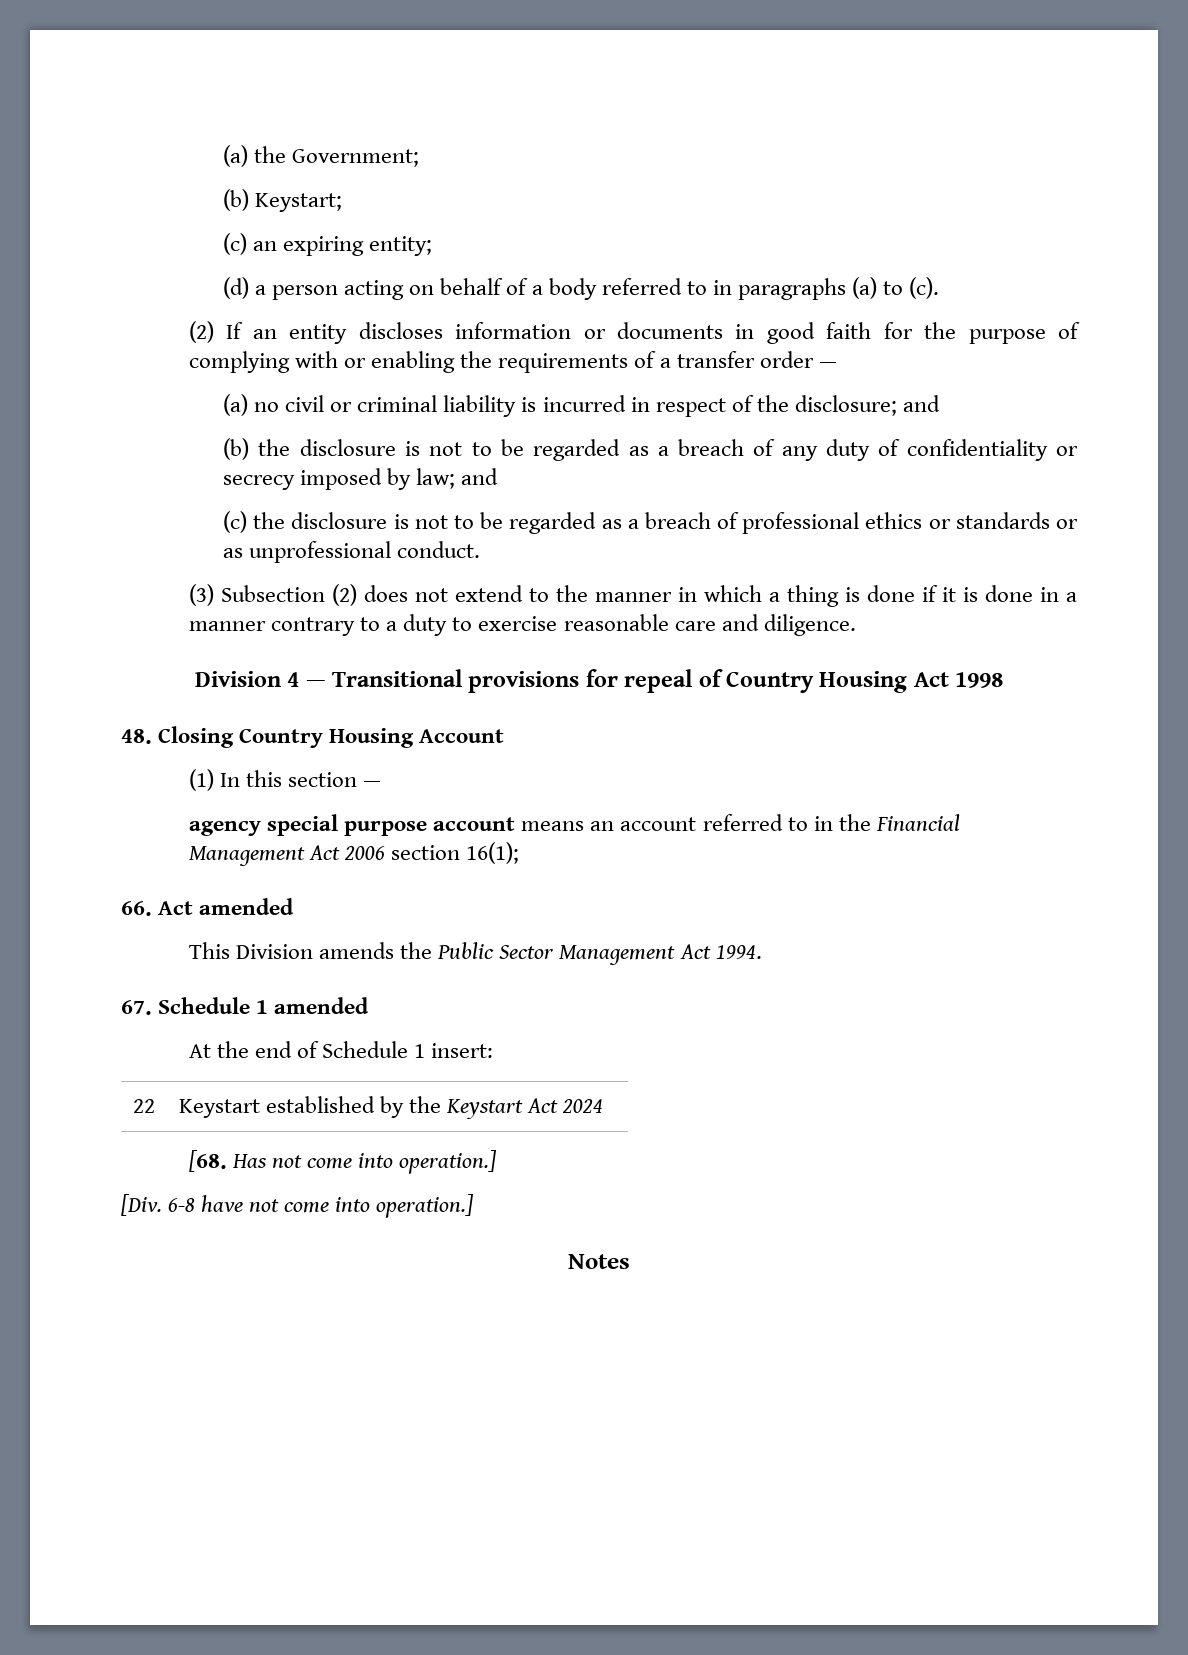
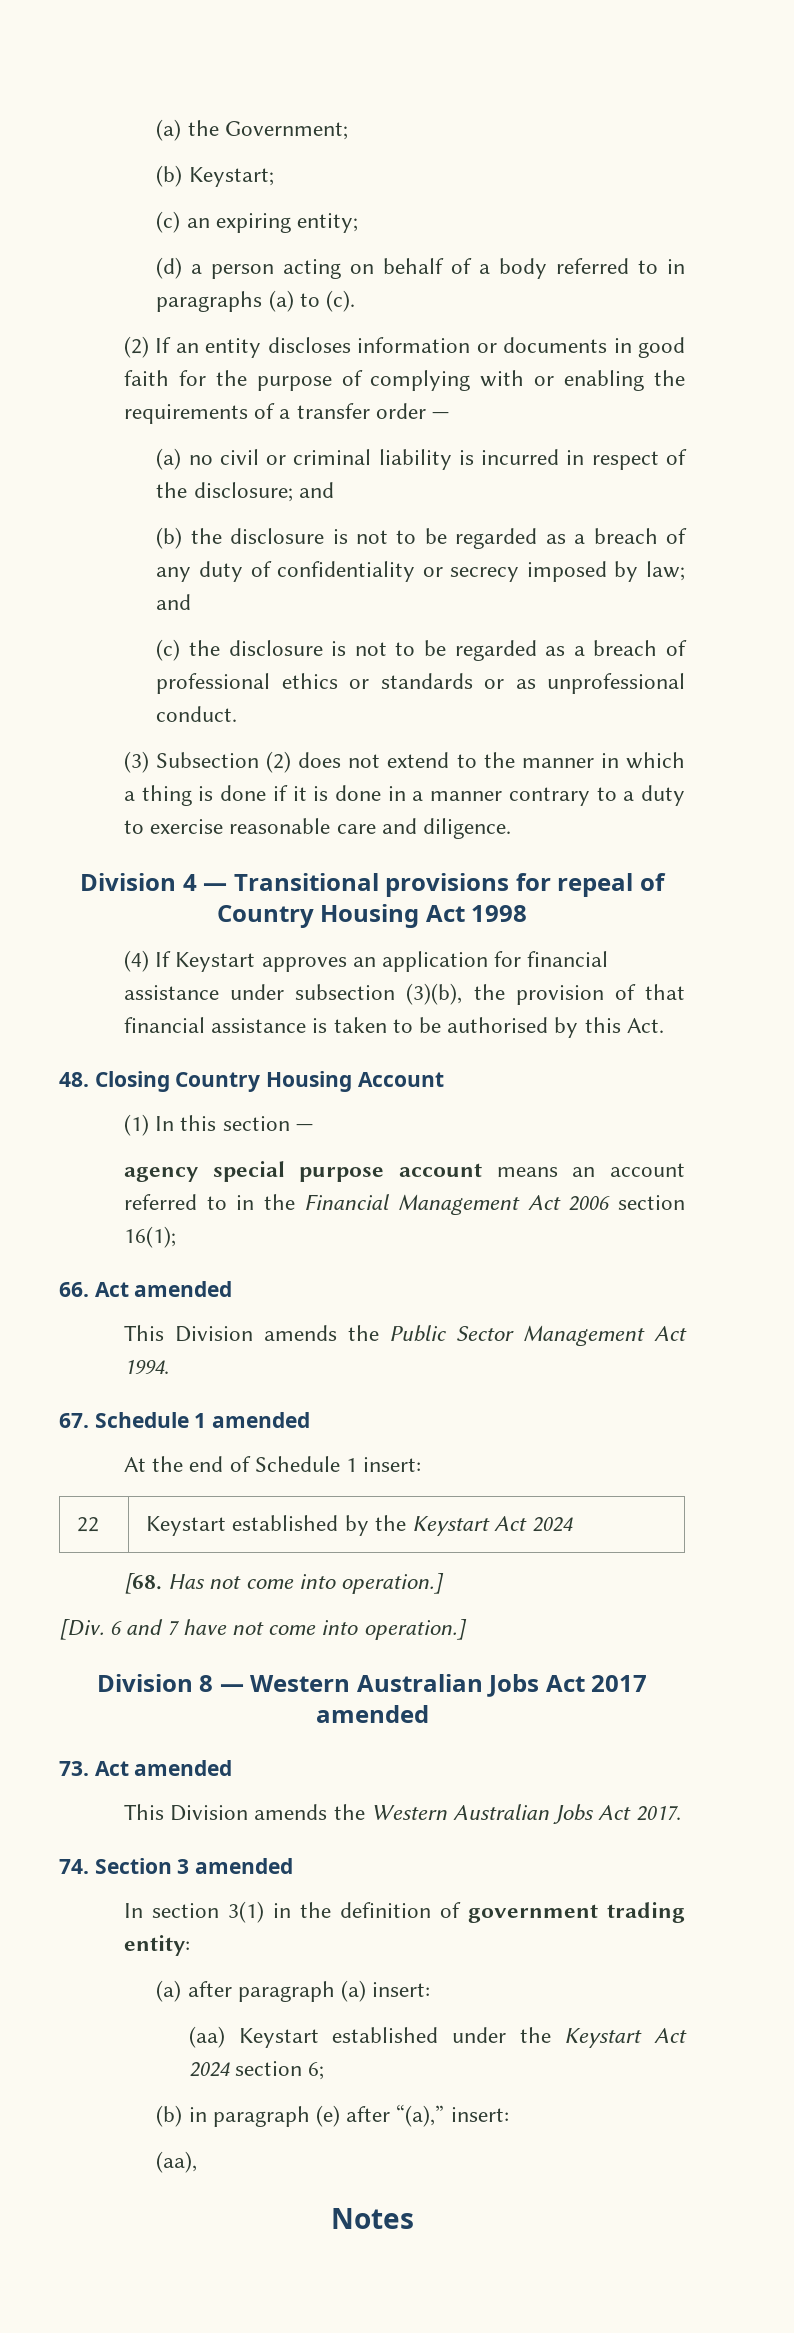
+ (4) If Keystart approves an application for financial assistance under subsection (3)(b), the provision of that financial assistance is taken to be authorised by this Act.
- [Div. 6-8 have not come into operation.]
+ [Div. 6 and 7 have not come into operation.]
+ Division 8 — Western Australian Jobs Act 2017 amended
+ 73. Act amended
+ This Division amends the Western Australian Jobs Act 2017.
+ 74. Section 3 amended
+ In section 3(1) in the definition of government trading entity:
+ (a) after paragraph (a) insert:
+ (aa) Keystart established under the Keystart Act 2024 section 6;
+ (b) in paragraph (e) after “(a),” insert:
+ (aa),

